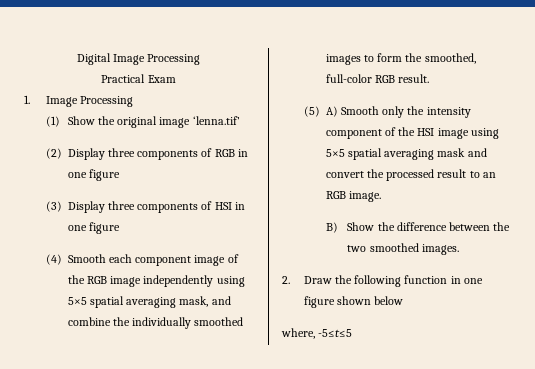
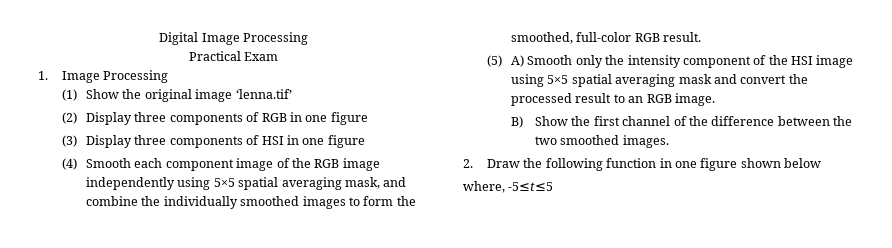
- B) Show the difference between the two smoothed images.
+ B) Show the first channel of the difference between the two smoothed images.

